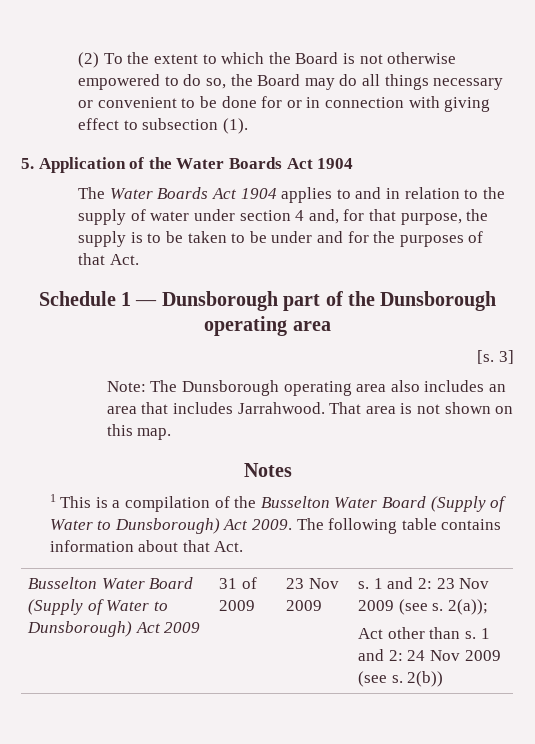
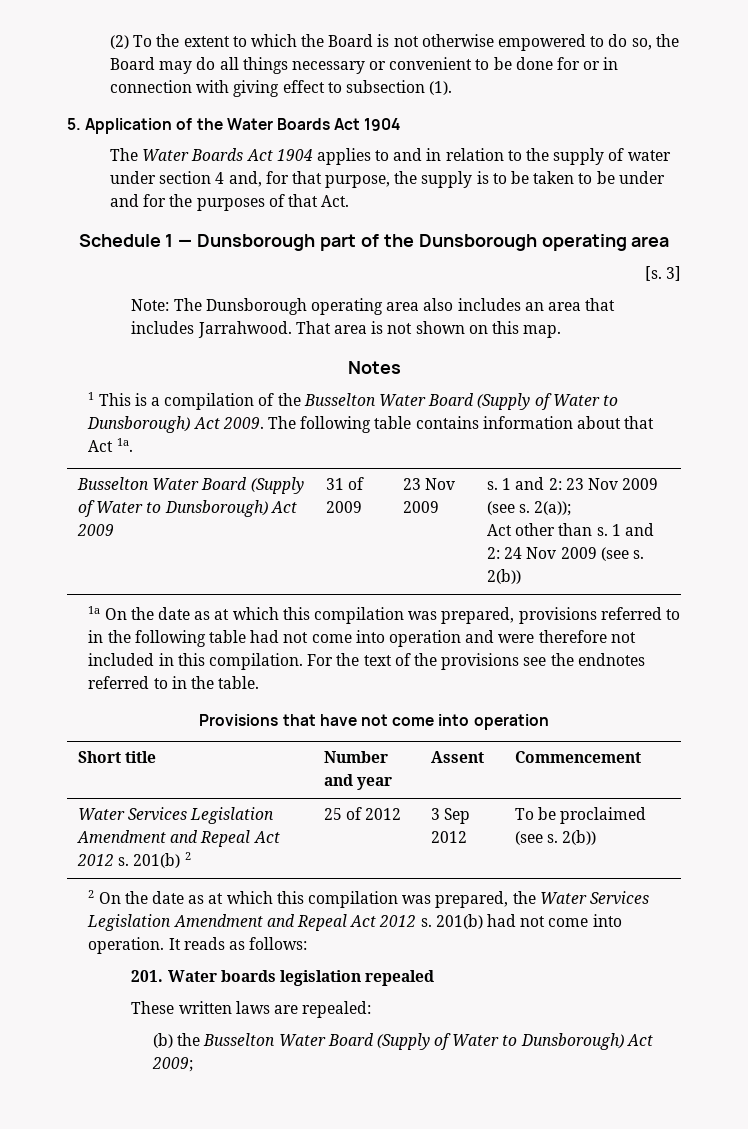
- The following table contains information about that Act.
+ The following table contains information about that Act 1a.
+ 1a On the date as at which this compilation was prepared, provisions referred to in the following table had not come into operation and were therefore not included in this compilation. For the text of the provisions see the endnotes referred to in the table.
+ Provisions that have not come into operation
+ Short title | Number and year | Assent | Commencement
+ Water Services Legislation Amendment and Repeal Act 2012 s. 201(b) 2 | 25 of 2012 | 3 Sep 2012 | To be proclaimed (see s. 2(b))
+ 2 On the date as at which this compilation was prepared, the Water Services Legislation Amendment and Repeal Act 2012 s. 201(b) had not come into operation. It reads as follows:
+ 201. Water boards legislation repealed
+ These written laws are repealed:
+ (b) the Busselton Water Board (Supply of Water to Dunsborough) Act 2009;

